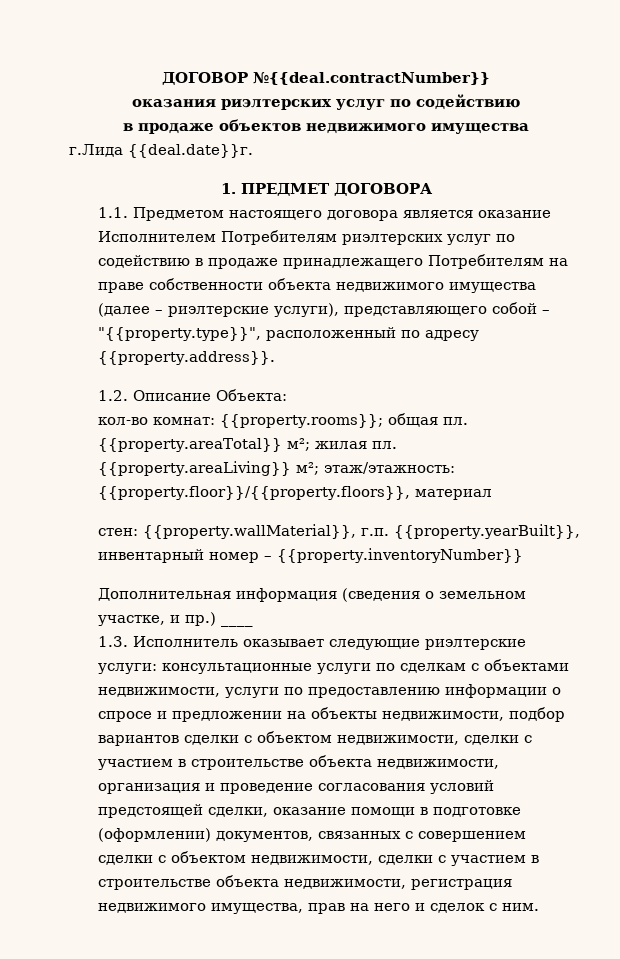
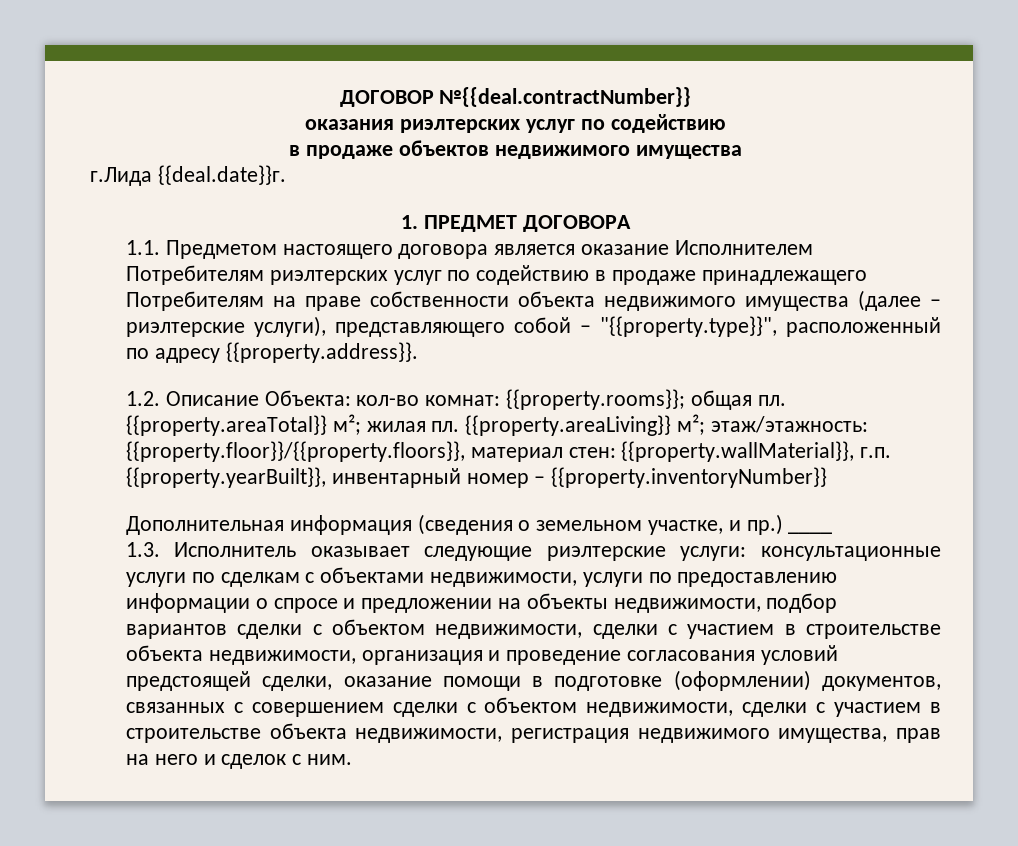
- 1.2. Описание Объекта:
- кол-во комнат: {{property.rooms}}; общая пл.
+ 1.2. Описание Объекта: кол-во комнат: {{property.rooms}}; общая пл.
- {{property.areaLiving}} м²; этаж/этажность: {{property.floor}}/{{property.floors}}, материал
- стен: {{property.wallMaterial}}, г.п. {{property.yearBuilt}}, инвентарный номер – {{property.inventoryNumber}}
+ {{property.areaLiving}} м²; этаж/этажность: {{property.floor}}/{{property.floors}}, материал стен: {{property.wallMaterial}}, г.п. {{property.yearBuilt}}, инвентарный номер – {{property.inventoryNumber}}

